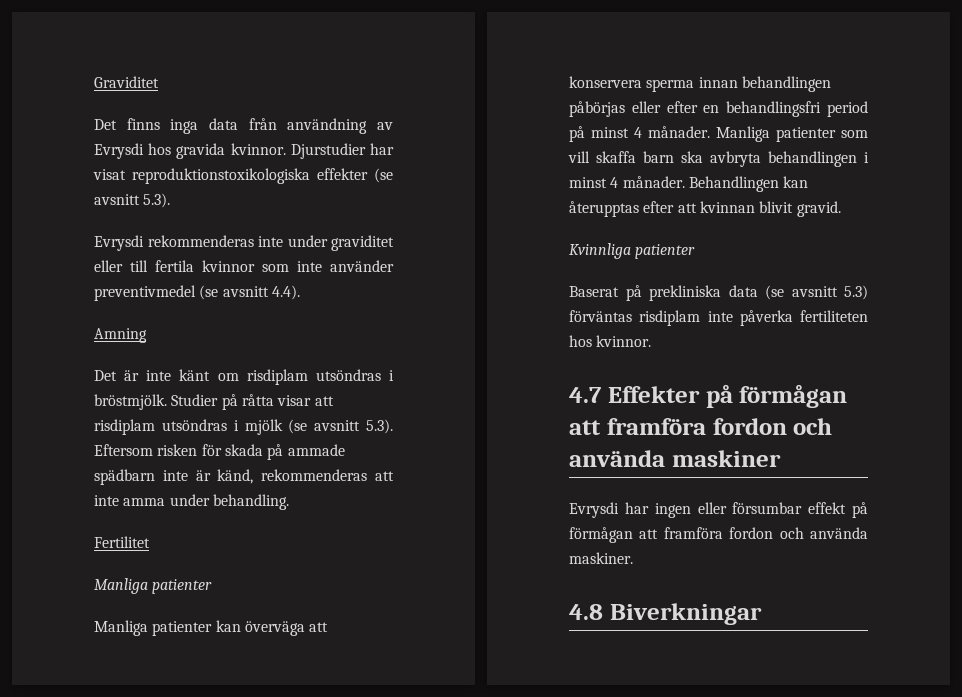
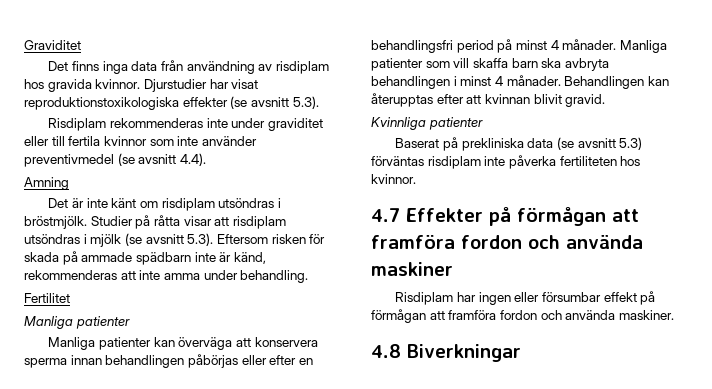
- Det finns inga data från användning av Evrysdi hos gravida kvinnor.
+ Det finns inga data från användning av risdiplam hos gravida kvinnor.
- Evrysdi rekommenderas inte under graviditet eller till fertila kvinnor som inte använder preventivmedel (se avsnitt 4.4).
+ Risdiplam rekommenderas inte under graviditet eller till fertila kvinnor som inte använder preventivmedel (se avsnitt 4.4).
- Evrysdi har ingen eller försumbar effekt på förmågan att framföra fordon och använda maskiner.
+ Risdiplam har ingen eller försumbar effekt på förmågan att framföra fordon och använda maskiner.

